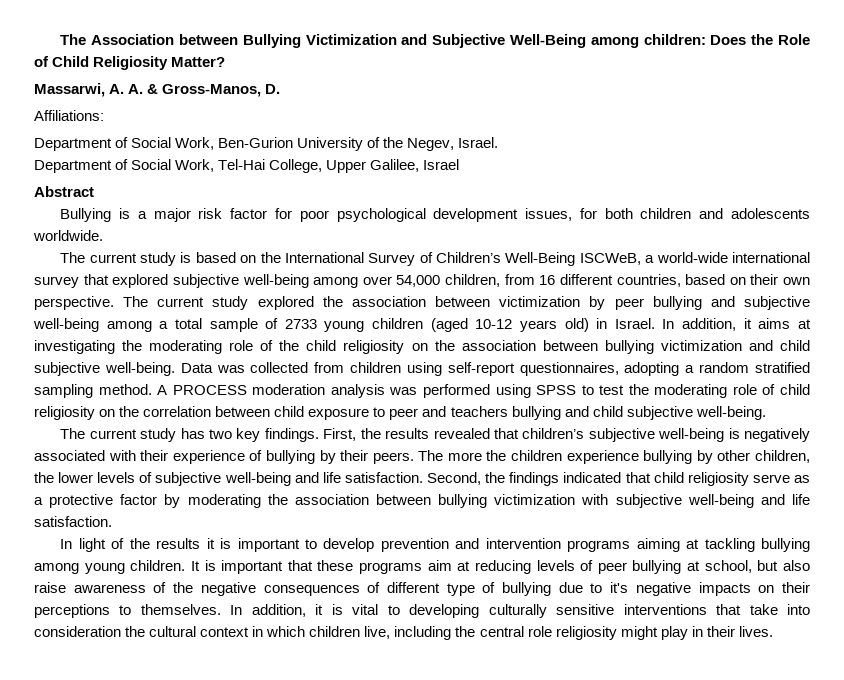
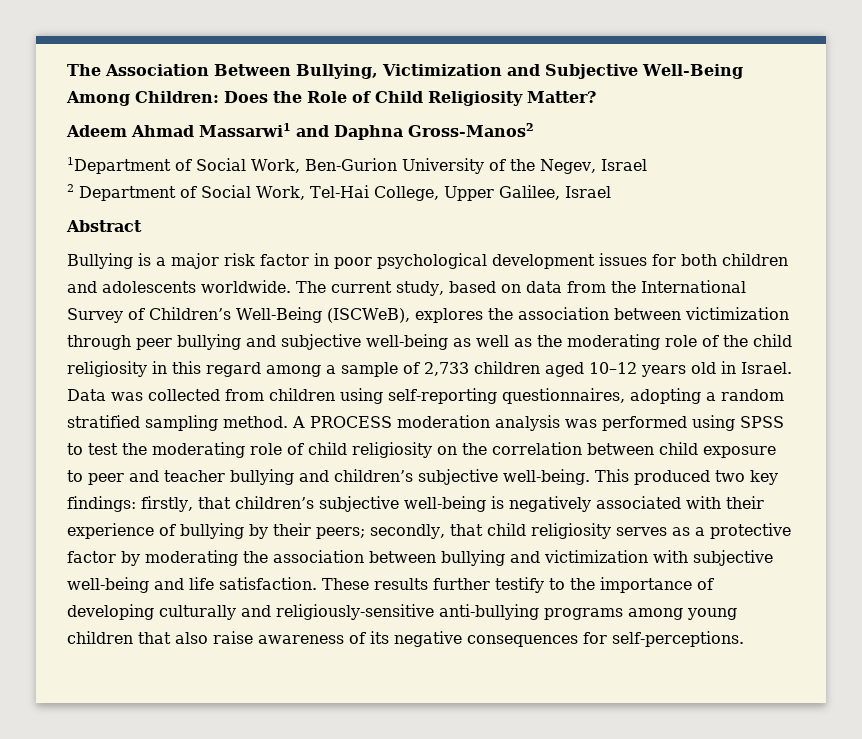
- The Association between Bullying Victimization and Subjective Well-Being among children: Does the Role of Child Religiosity Matter?
+ The Association Between Bullying, Victimization and Subjective Well-Being Among Children: Does the Role of Child Religiosity Matter?
- Massarwi, A. A. & Gross-Manos, D.
- Affiliations:
- Department of Social Work, Ben-Gurion University of the Negev, Israel.
- Department of Social Work, Tel-Hai College, Upper Galilee, Israel
+ Adeem Ahmad Massarwi1 and Daphna Gross-Manos2
+ 1Department of Social Work, Ben-Gurion University of the Negev, Israel
+ 2 Department of Social Work, Tel-Hai College, Upper Galilee, Israel
- Bullying is a major risk factor for poor psychological development issues, for both children and adolescents worldwide.
- The current study is based on the International Survey of Children’s Well-Being ISCWeB, a world-wide international survey that explored subjective well-being among over 54,000 children, from 16 different countries, based on their own perspective. The current study explored the association between victimization by peer bullying and subjective well-being among a total sample of 2733 young children (aged 10-12 years old) in Israel. In addition, it aims at investigating the moderating role of the child religiosity on the association between bullying victimization and child subjective well-being.
+ Bullying is a major risk factor in poor psychological development issues for both children and adolescents worldwide. The current study, based on data from the International Survey of Children’s Well-Being (ISCWeB), explores the association between victimization through peer bullying and subjective well-being as well as the moderating role of the child religiosity in this regard among a sample of 2,733 children aged 10–12 years old in Israel.
- Data was collected from children using self-report questionnaires, adopting a random stratified sampling method.
+ Data was collected from children using self-reporting questionnaires, adopting a random stratified sampling method.
- A PROCESS moderation analysis was performed using SPSS to test the moderating role of child religiosity on the correlation between child exposure to peer and teachers bullying and child subjective well-being.
- The current study has two key findings. First, the results revealed that children’s subjective well-being is negatively associated with their experience of bullying by their peers. The more the children experience bullying by other children, the lower levels of subjective well-being and life satisfaction. Second, the findings indicated that child religiosity serve as a protective factor by moderating the association between bullying victimization with subjective well-being and life satisfaction.
- In light of the results it is important to develop prevention and intervention programs aiming at tackling bullying among young children. It is important that these programs aim at reducing levels of peer bullying at school, but also raise awareness of the negative consequences of different type of bullying due to it's negative impacts on their perceptions to themselves. In addition, it is vital to developing culturally sensitive interventions that take into consideration the cultural context in which children live, including the central role religiosity might play in their lives.
+ A PROCESS moderation analysis was performed using SPSS to test the moderating role of child religiosity on the correlation between child exposure to peer and teacher bullying and children’s subjective well-being. This produced two key findings: firstly, that children’s subjective well-being is negatively associated with their experience of bullying by their peers; secondly, that child religiosity serves as a protective factor by moderating the association between bullying and victimization with subjective well-being and life satisfaction. These results further testify to the importance of developing culturally and religiously-sensitive anti-bullying programs among young children that also raise awareness of its negative consequences for self-perceptions.

